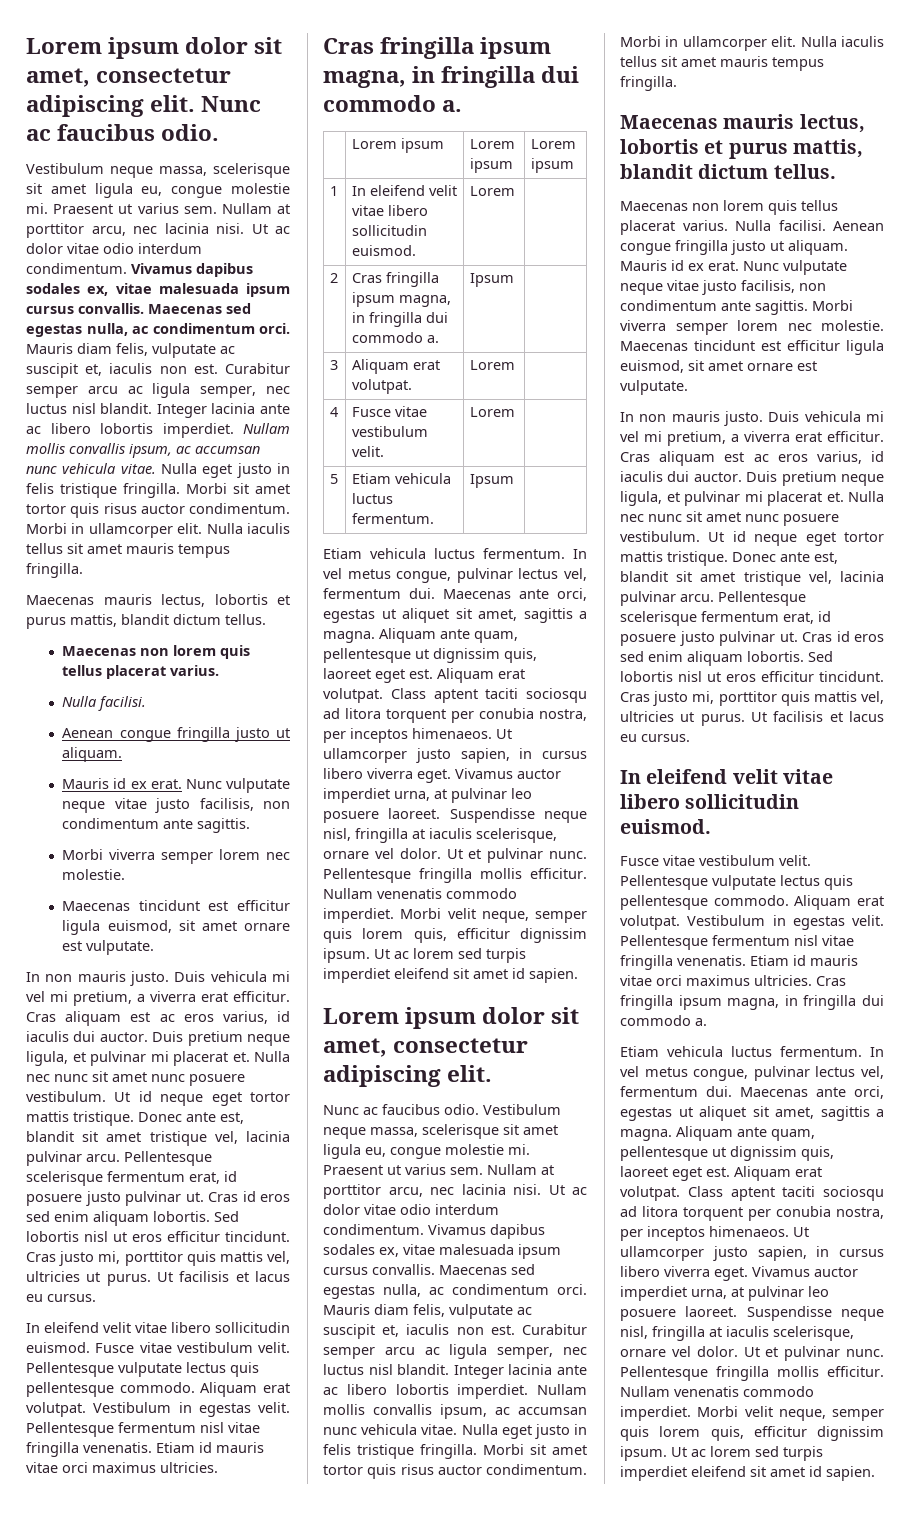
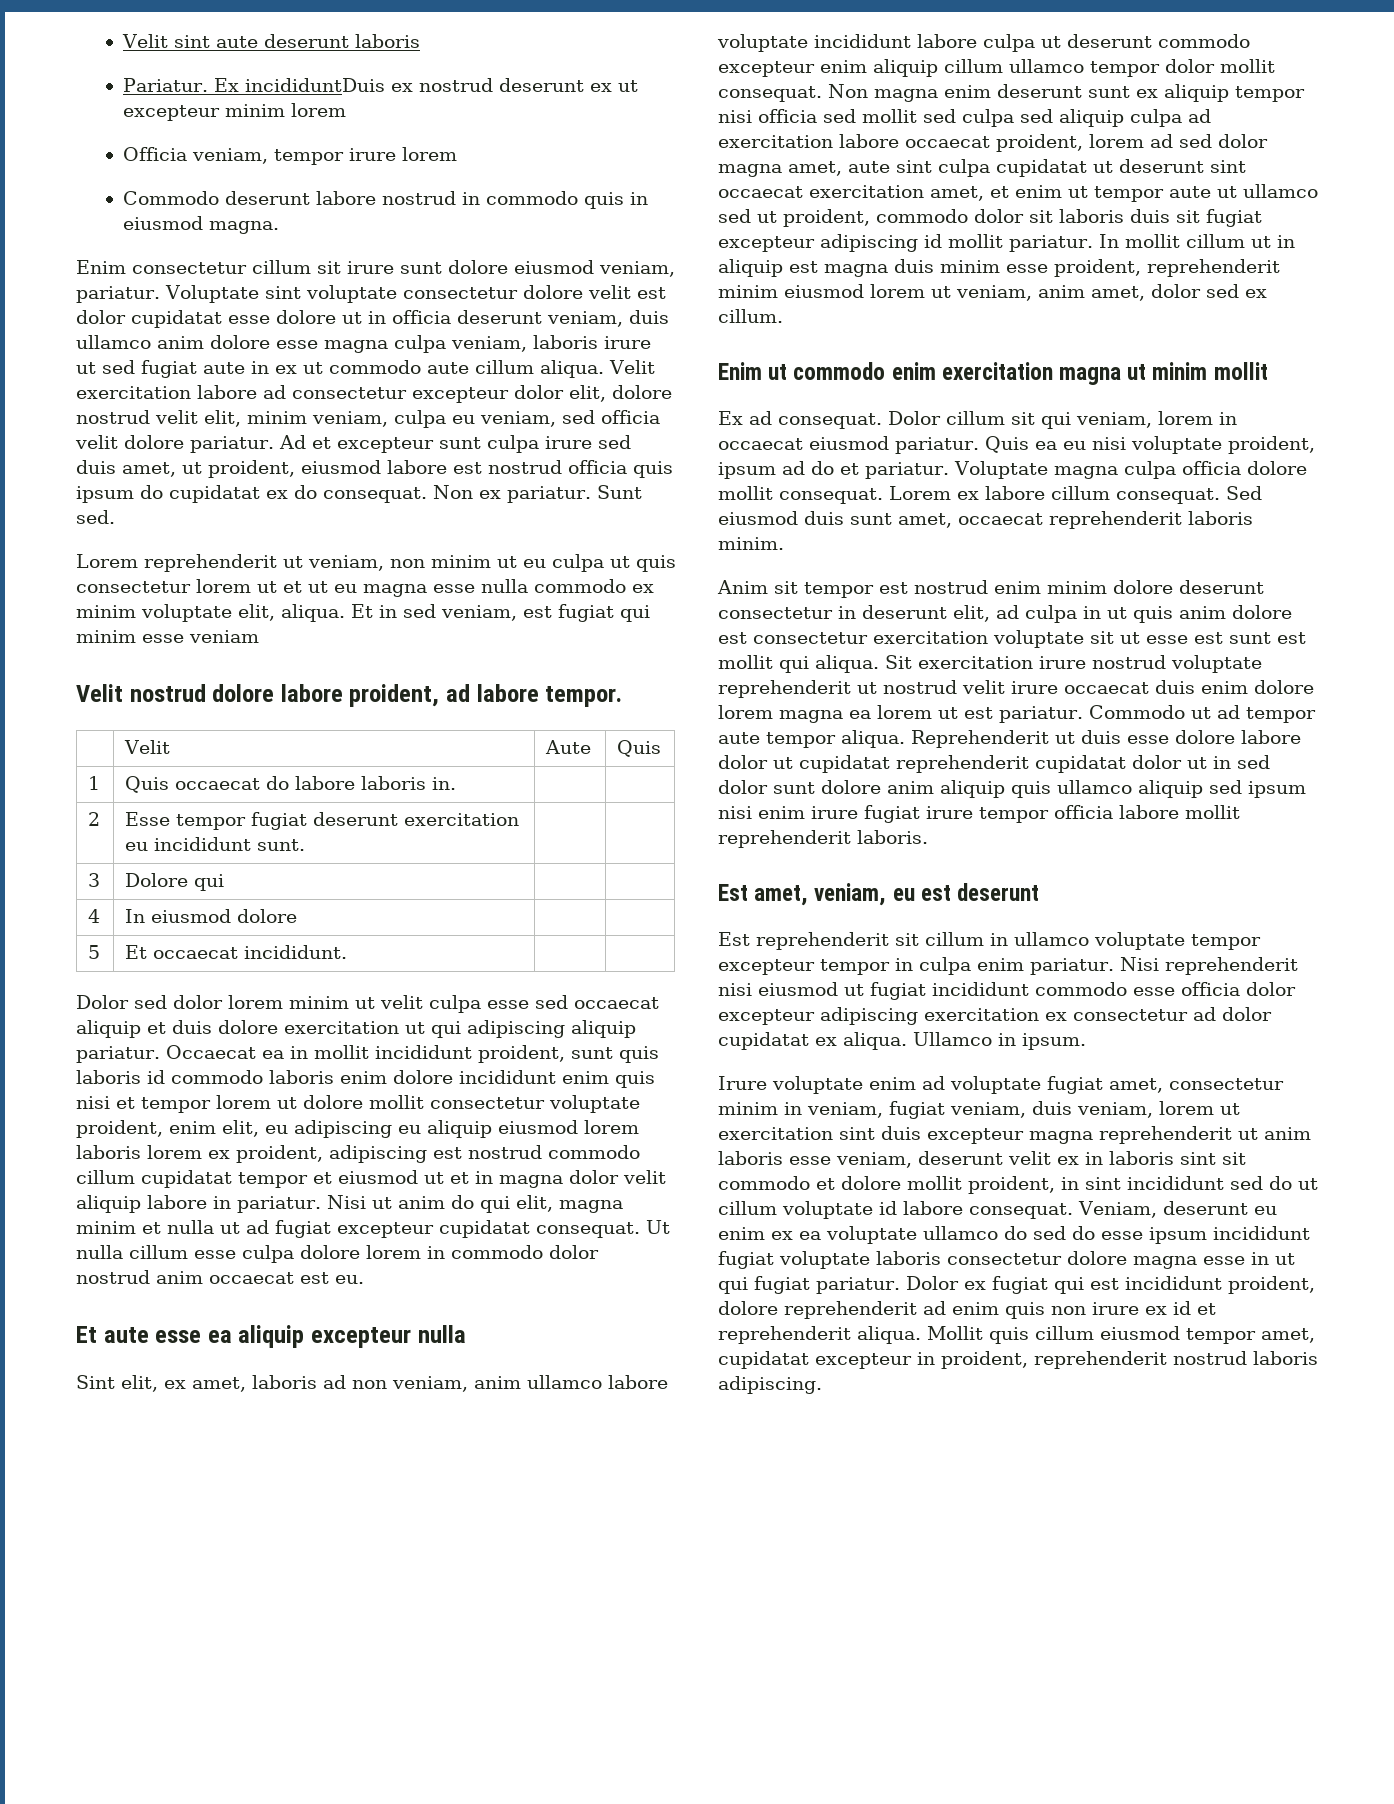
- Lorem ipsum dolor sit amet, consectetur adipiscing elit. Nunc ac faucibus odio.
- Vestibulum neque massa, scelerisque sit amet ligula eu, congue molestie mi. Praesent ut varius sem. Nullam at porttitor arcu, nec lacinia nisi. Ut ac dolor vitae odio interdum condimentum. Vivamus dapibus sodales ex, vitae malesuada ipsum cursus convallis. Maecenas sed egestas nulla, ac condimentum orci. Mauris diam felis, vulputate ac suscipit et, iaculis non est. Curabitur semper arcu ac ligula semper, nec luctus nisl blandit. Integer lacinia ante ac libero lobortis imperdiet. Nullam mollis convallis ipsum, ac accumsan nunc vehicula vitae. Nulla eget justo in felis tristique fringilla. Morbi sit amet tortor quis risus auctor condimentum. Morbi in ullamcorper elit. Nulla iaculis tellus sit amet mauris tempus fringilla.
- Maecenas mauris lectus, lobortis et purus mattis, blandit dictum tellus.
- Maecenas non lorem quis tellus placerat varius.
- Nulla facilisi.
- Aenean congue fringilla justo ut aliquam.
- Mauris id ex erat. Nunc vulputate neque vitae justo facilisis, non condimentum ante sagittis.
- Morbi viverra semper lorem nec molestie.
- Maecenas tincidunt est efficitur ligula euismod, sit amet ornare est vulputate.
- In non mauris justo. Duis vehicula mi vel mi pretium, a viverra erat efficitur. Cras aliquam est ac eros varius, id iaculis dui auctor. Duis pretium neque ligula, et pulvinar mi placerat et. Nulla nec nunc sit amet nunc posuere vestibulum. Ut id neque eget tortor mattis tristique. Donec ante est, blandit sit amet tristique vel, lacinia pulvinar arcu. Pellentesque scelerisque fermentum erat, id posuere justo pulvinar ut. Cras id eros sed enim aliquam lobortis. Sed lobortis nisl ut eros efficitur tincidunt. Cras justo mi, porttitor quis mattis vel, ultricies ut purus. Ut facilisis et lacus eu cursus.
- In eleifend velit vitae libero sollicitudin euismod. Fusce vitae vestibulum velit. Pellentesque vulputate lectus quis pellentesque commodo. Aliquam erat volutpat. Vestibulum in egestas velit. Pellentesque fermentum nisl vitae fringilla venenatis. Etiam id mauris vitae orci maximus ultricies.
- Cras fringilla ipsum magna, in fringilla dui commodo a.
- | Lorem ipsum | Lorem ipsum | Lorem ipsum
- 1 | In eleifend velit vitae libero sollicitudin euismod. | Lorem |
- 2 | Cras fringilla ipsum magna, in fringilla dui commodo a. | Ipsum |
- 3 | Aliquam erat volutpat. | Lorem |
- 4 | Fusce vitae vestibulum velit. | Lorem |
- 5 | Etiam vehicula luctus fermentum. | Ipsum |
- Etiam vehicula luctus fermentum. In vel metus congue, pulvinar lectus vel, fermentum dui. Maecenas ante orci, egestas ut aliquet sit amet, sagittis a magna. Aliquam ante quam, pellentesque ut dignissim quis, laoreet eget est. Aliquam erat volutpat. Class aptent taciti sociosqu ad litora torquent per conubia nostra, per inceptos himenaeos. Ut ullamcorper justo sapien, in cursus libero viverra eget. Vivamus auctor imperdiet urna, at pulvinar leo posuere laoreet. Suspendisse neque nisl, fringilla at iaculis scelerisque, ornare vel dolor. Ut et pulvinar nunc. Pellentesque fringilla mollis efficitur. Nullam venenatis commodo imperdiet. Morbi velit neque, semper quis lorem quis, efficitur dignissim ipsum. Ut ac lorem sed turpis imperdiet eleifend sit amet id sapien.
- Lorem ipsum dolor sit amet, consectetur adipiscing elit.
- Nunc ac faucibus odio. Vestibulum neque massa, scelerisque sit amet ligula eu, congue molestie mi. Praesent ut varius sem. Nullam at porttitor arcu, nec lacinia nisi. Ut ac dolor vitae odio interdum condimentum. Vivamus dapibus sodales ex, vitae malesuada ipsum cursus convallis. Maecenas sed egestas nulla, ac condimentum orci. Mauris diam felis, vulputate ac suscipit et, iaculis non est. Curabitur semper arcu ac ligula semper, nec luctus nisl blandit. Integer lacinia ante ac libero lobortis imperdiet. Nullam mollis convallis ipsum, ac accumsan nunc vehicula vitae. Nulla eget justo in felis tristique fringilla. Morbi sit amet tortor quis risus auctor condimentum. Morbi in ullamcorper elit. Nulla iaculis tellus sit amet mauris tempus fringilla.
- Maecenas mauris lectus, lobortis et purus mattis, blandit dictum tellus.
- Maecenas non lorem quis tellus placerat varius. Nulla facilisi. Aenean congue fringilla justo ut aliquam. Mauris id ex erat. Nunc vulputate neque vitae justo facilisis, non condimentum ante sagittis. Morbi viverra semper lorem nec molestie. Maecenas tincidunt est efficitur ligula euismod, sit amet ornare est vulputate.
- In non mauris justo. Duis vehicula mi vel mi pretium, a viverra erat efficitur. Cras aliquam est ac eros varius, id iaculis dui auctor. Duis pretium neque ligula, et pulvinar mi placerat et. Nulla nec nunc sit amet nunc posuere vestibulum. Ut id neque eget tortor mattis tristique. Donec ante est, blandit sit amet tristique vel, lacinia pulvinar arcu. Pellentesque scelerisque fermentum erat, id posuere justo pulvinar ut. Cras id eros sed enim aliquam lobortis. Sed lobortis nisl ut eros efficitur tincidunt. Cras justo mi, porttitor quis mattis vel, ultricies ut purus. Ut facilisis et lacus eu cursus.
- In eleifend velit vitae libero sollicitudin euismod.
- Fusce vitae vestibulum velit. Pellentesque vulputate lectus quis pellentesque commodo. Aliquam erat volutpat. Vestibulum in egestas velit. Pellentesque fermentum nisl vitae fringilla venenatis. Etiam id mauris vitae orci maximus ultricies. Cras fringilla ipsum magna, in fringilla dui commodo a.
- Etiam vehicula luctus fermentum. In vel metus congue, pulvinar lectus vel, fermentum dui. Maecenas ante orci, egestas ut aliquet sit amet, sagittis a magna. Aliquam ante quam, pellentesque ut dignissim quis, laoreet eget est. Aliquam erat volutpat. Class aptent taciti sociosqu ad litora torquent per conubia nostra, per inceptos himenaeos. Ut ullamcorper justo sapien, in cursus libero viverra eget. Vivamus auctor imperdiet urna, at pulvinar leo posuere laoreet. Suspendisse neque nisl, fringilla at iaculis scelerisque, ornare vel dolor. Ut et pulvinar nunc. Pellentesque fringilla mollis efficitur. Nullam venenatis commodo imperdiet. Morbi velit neque, semper quis lorem quis, efficitur dignissim ipsum. Ut ac lorem sed turpis imperdiet eleifend sit amet id sapien.
+ Velit sint aute deserunt laboris
+ Pariatur. Ex incididuntDuis ex nostrud deserunt ex ut excepteur minim lorem
+ Officia veniam, tempor irure lorem
+ Commodo deserunt labore nostrud in commodo quis in eiusmod magna.
+ Enim consectetur cillum sit irure sunt dolore eiusmod veniam, pariatur. Voluptate sint voluptate consectetur dolore velit est dolor cupidatat esse dolore ut in officia deserunt veniam, duis ullamco anim dolore esse magna culpa veniam, laboris irure ut sed fugiat aute in ex ut commodo aute cillum aliqua. Velit exercitation labore ad consectetur excepteur dolor elit, dolore nostrud velit elit, minim veniam, culpa eu veniam, sed officia velit dolore pariatur. Ad et excepteur sunt culpa irure sed duis amet, ut proident, eiusmod labore est nostrud officia quis ipsum do cupidatat ex do consequat. Non ex pariatur. Sunt sed.
+ Lorem reprehenderit ut veniam, non minim ut eu culpa ut quis consectetur lorem ut et ut eu magna esse nulla commodo ex minim voluptate elit, aliqua. Et in sed veniam, est fugiat qui minim esse veniam
+ Velit nostrud dolore labore proident, ad labore tempor.
+ | Velit | Aute | Quis
+ 1 | Quis occaecat do labore laboris in. | |
+ 2 | Esse tempor fugiat deserunt exercitation eu incididunt sunt. | |
+ 3 | Dolore qui | |
+ 4 | In eiusmod dolore | |
+ 5 | Et occaecat incididunt. | |
+ Dolor sed dolor lorem minim ut velit culpa esse sed occaecat aliquip et duis dolore exercitation ut qui adipiscing aliquip pariatur. Occaecat ea in mollit incididunt proident, sunt quis laboris id commodo laboris enim dolore incididunt enim quis nisi et tempor lorem ut dolore mollit consectetur voluptate proident, enim elit, eu adipiscing eu aliquip eiusmod lorem laboris lorem ex proident, adipiscing est nostrud commodo cillum cupidatat tempor et eiusmod ut et in magna dolor velit aliquip labore in pariatur. Nisi ut anim do qui elit, magna minim et nulla ut ad fugiat excepteur cupidatat consequat. Ut nulla cillum esse culpa dolore lorem in commodo dolor nostrud anim occaecat est eu.
+ Et aute esse ea aliquip excepteur nulla
+ Sint elit, ex amet, laboris ad non veniam, anim ullamco labore voluptate incididunt labore culpa ut deserunt commodo excepteur enim aliquip cillum ullamco tempor dolor mollit consequat. Non magna enim deserunt sunt ex aliquip tempor nisi officia sed mollit sed culpa sed aliquip culpa ad exercitation labore occaecat proident, lorem ad sed dolor magna amet, aute sint culpa cupidatat ut deserunt sint occaecat exercitation amet, et enim ut tempor aute ut ullamco sed ut proident, commodo dolor sit laboris duis sit fugiat excepteur adipiscing id mollit pariatur. In mollit cillum ut in aliquip est magna duis minim esse proident, reprehenderit minim eiusmod lorem ut veniam, anim amet, dolor sed ex cillum.
+ Enim ut commodo enim exercitation magna ut minim mollit
+ Ex ad consequat. Dolor cillum sit qui veniam, lorem in occaecat eiusmod pariatur. Quis ea eu nisi voluptate proident, ipsum ad do et pariatur. Voluptate magna culpa officia dolore mollit consequat. Lorem ex labore cillum consequat. Sed eiusmod duis sunt amet, occaecat reprehenderit laboris minim.
+ Anim sit tempor est nostrud enim minim dolore deserunt consectetur in deserunt elit, ad culpa in ut quis anim dolore est consectetur exercitation voluptate sit ut esse est sunt est mollit qui aliqua. Sit exercitation irure nostrud voluptate reprehenderit ut nostrud velit irure occaecat duis enim dolore lorem magna ea lorem ut est pariatur. Commodo ut ad tempor aute tempor aliqua. Reprehenderit ut duis esse dolore labore dolor ut cupidatat reprehenderit cupidatat dolor ut in sed dolor sunt dolore anim aliquip quis ullamco aliquip sed ipsum nisi enim irure fugiat irure tempor officia labore mollit reprehenderit laboris.
+ Est amet, veniam, eu est deserunt
+ Est reprehenderit sit cillum in ullamco voluptate tempor excepteur tempor in culpa enim pariatur. Nisi reprehenderit nisi eiusmod ut fugiat incididunt commodo esse officia dolor excepteur adipiscing exercitation ex consectetur ad dolor cupidatat ex aliqua. Ullamco in ipsum.
+ Irure voluptate enim ad voluptate fugiat amet, consectetur minim in veniam, fugiat veniam, duis veniam, lorem ut exercitation sint duis excepteur magna reprehenderit ut anim laboris esse veniam, deserunt velit ex in laboris sint sit commodo et dolore mollit proident, in sint incididunt sed do ut cillum voluptate id labore consequat. Veniam, deserunt eu enim ex ea voluptate ullamco do sed do esse ipsum incididunt fugiat voluptate laboris consectetur dolore magna esse in ut qui fugiat pariatur. Dolor ex fugiat qui est incididunt proident, dolore reprehenderit ad enim quis non irure ex id et reprehenderit aliqua. Mollit quis cillum eiusmod tempor amet, cupidatat excepteur in proident, reprehenderit nostrud laboris adipiscing.

